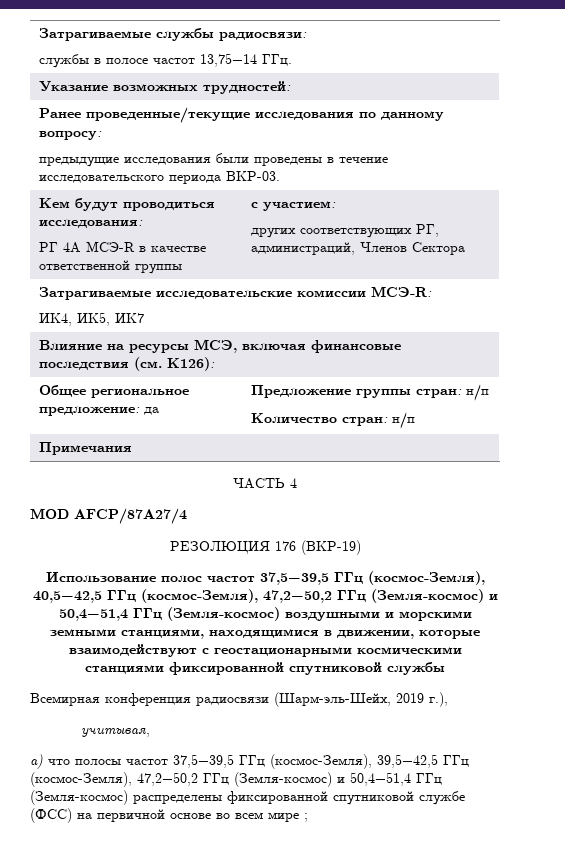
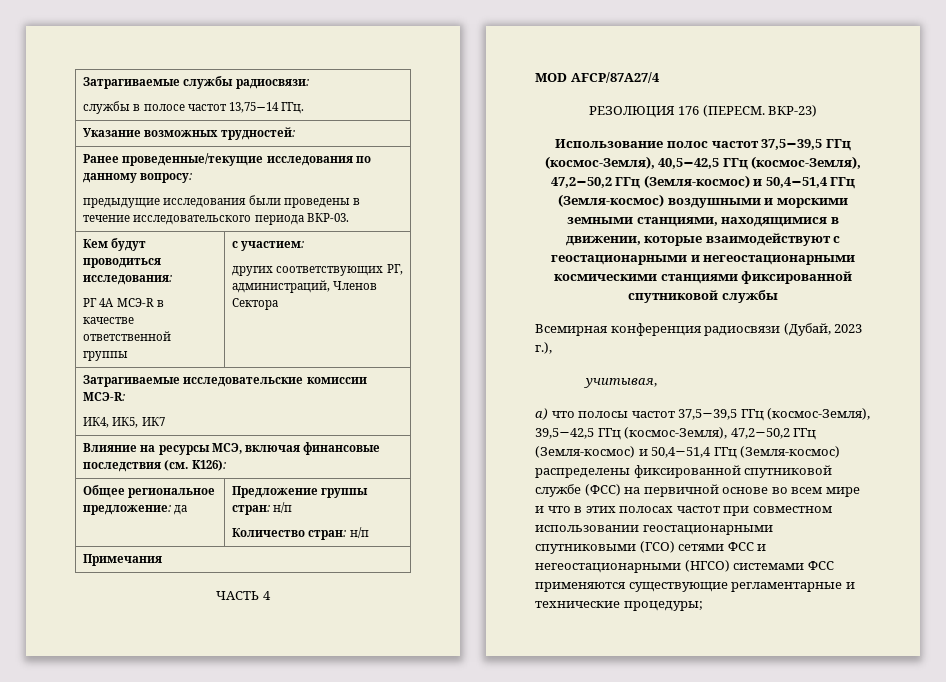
- РЕЗОЛЮЦИЯ 176 (ВКР-19)
+ РЕЗОЛЮЦИЯ 176 (ПЕРЕСМ. ВКР-23)
- Использование полос частот 37,5−39,5 ГГц (космос-Земля), 40,5−42,5 ГГц (космос-Земля), 47,2−50,2 ГГц (Земля-космос) и 50,4−51,4 ГГц (Земля-космос) воздушными и морскими земными станциями, находящимися в движении, которые взаимодействуют с геостационарными космическими станциями фиксированной спутниковой службы
+ Использование полос частот 37,5−39,5 ГГц (космос-Земля), 40,5−42,5 ГГц (космос-Земля), 47,2−50,2 ГГц (Земля-космос) и 50,4−51,4 ГГц (Земля-космос) воздушными и морскими земными станциями, находящимися в движении, которые взаимодействуют с геостационарными и негеостационарными космическими станциями фиксированной спутниковой службы
- Всемирная конференция радиосвязи (Шарм-эль-Шейх, 2019 г.),
+ Всемирная конференция радиосвязи (Дубай, 2023 г.),
- a) что полосы частот 37,5−39,5 ГГц (космос-Земля), 39,5−42,5 ГГц (космос-Земля), 47,2−50,2 ГГц (Земля-космос) и 50,4−51,4 ГГц (Земля-космос) распределены фиксированной спутниковой службе (ФСС) на первичной основе во всем мире ;
+ a) что полосы частот 37,5−39,5 ГГц (космос-Земля), 39,5−42,5 ГГц (космос-Земля), 47,2−50,2 ГГц (Земля-космос) и 50,4−51,4 ГГц (Земля-космос) распределены фиксированной спутниковой службе (ФСС) на первичной основе во всем мире и что в этих полосах частот при совместном использовании геостационарными спутниковыми (ГСО) сетями ФСС и негеостационарными (НГСО) системами ФСС применяются существующие регламентарные и технические процедуры;

